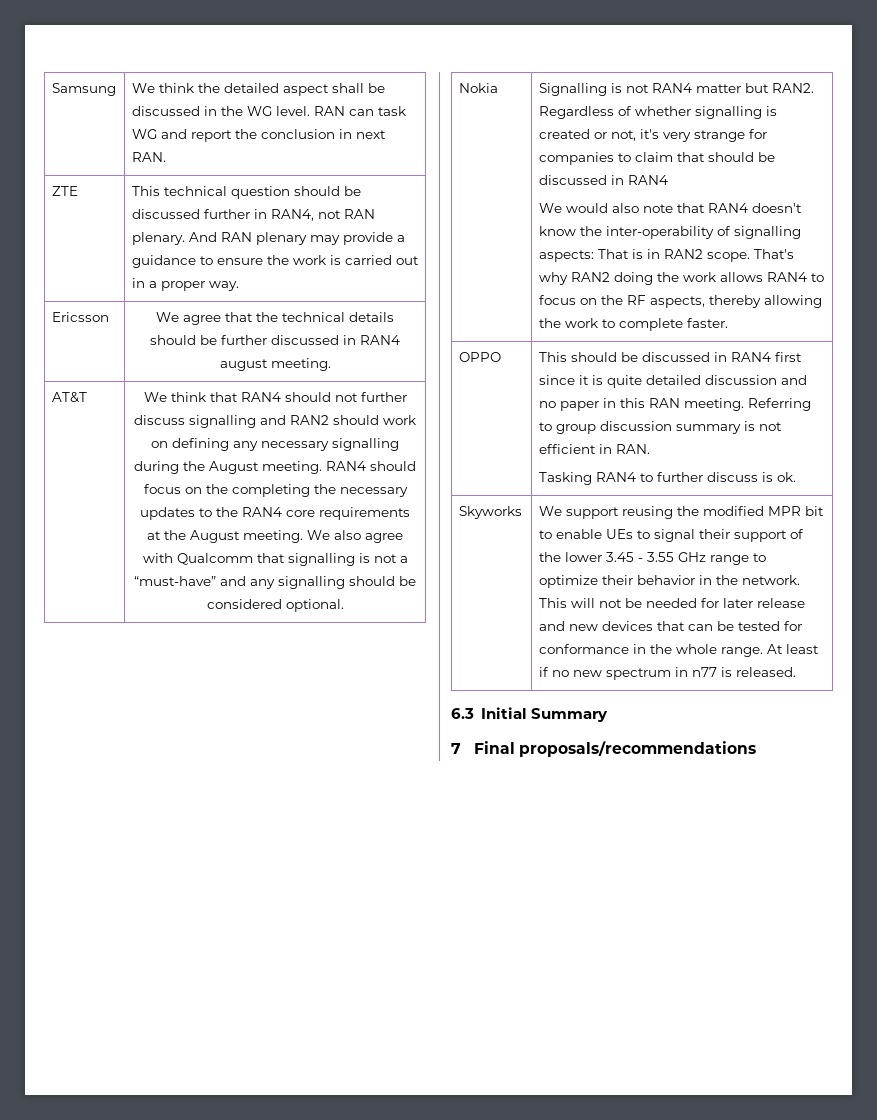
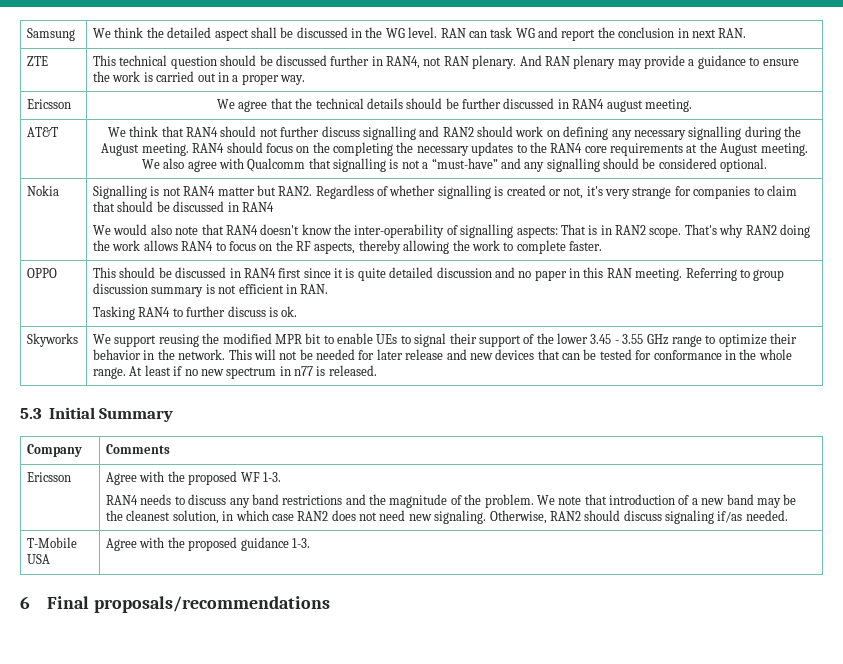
- 6.3 Initial Summary
+ 5.3 Initial Summary
- 7 Final proposals/recommendations
+ Company | Comments
+ Ericsson | Agree with the proposed WF 1-3.
+ RAN4 needs to discuss any band restrictions and the magnitude of the problem. We note that introduction of a new band may be the cleanest solution, in which case RAN2 does not need new signaling. Otherwise, RAN2 should discuss signaling if/as needed.
+ T-Mobile USA | Agree with the proposed guidance 1-3.
+ 6 Final proposals/recommendations

